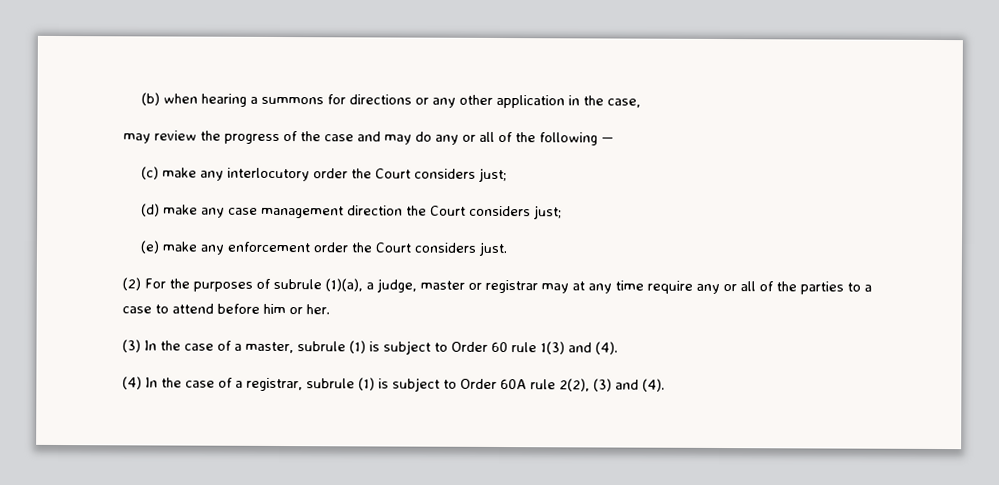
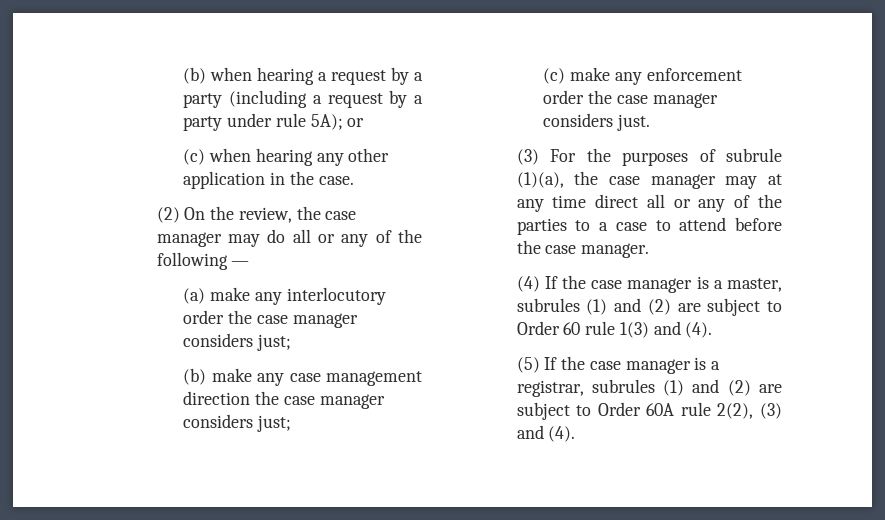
- (b) when hearing a summons for directions or any other application in the case,
- may review the progress of the case and may do any or all of the following —
+ (b) when hearing a request by a party (including a request by a party under rule 5A); or
+ (c) when hearing any other application in the case.
+ (2) On the review, the case manager may do all or any of the following —
- (c) make any interlocutory order the Court considers just;
- (d) make any case management direction the Court considers just;
- (e) make any enforcement order the Court considers just.
+ (a) make any interlocutory order the case manager considers just;
+ (b) make any case management direction the case manager considers just;
+ (c) make any enforcement order the case manager considers just.
- (2) For the purposes of subrule (1)(a), a judge, master or registrar may at any time require any or all of the parties to a case to attend before him or her.
- (3) In the case of a master, subrule (1) is subject to Order 60 rule 1(3) and (4).
+ (3) For the purposes of subrule (1)(a), the case manager may at any time direct all or any of the parties to a case to attend before the case manager.
+ (4) If the case manager is a master, subrules (1) and (2) are subject to Order 60 rule 1(3) and (4).
- (4) In the case of a registrar, subrule (1) is subject to Order 60A rule 2(2), (3) and (4).
+ (5) If the case manager is a registrar, subrules (1) and (2) are subject to Order 60A rule 2(2), (3) and (4).

